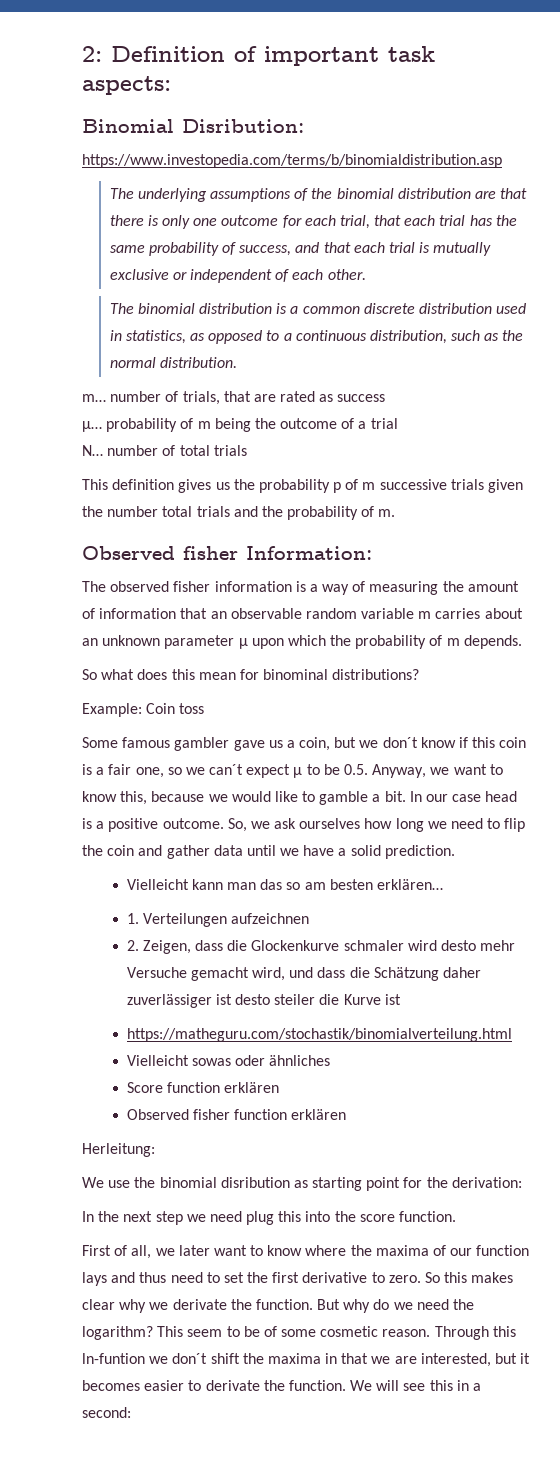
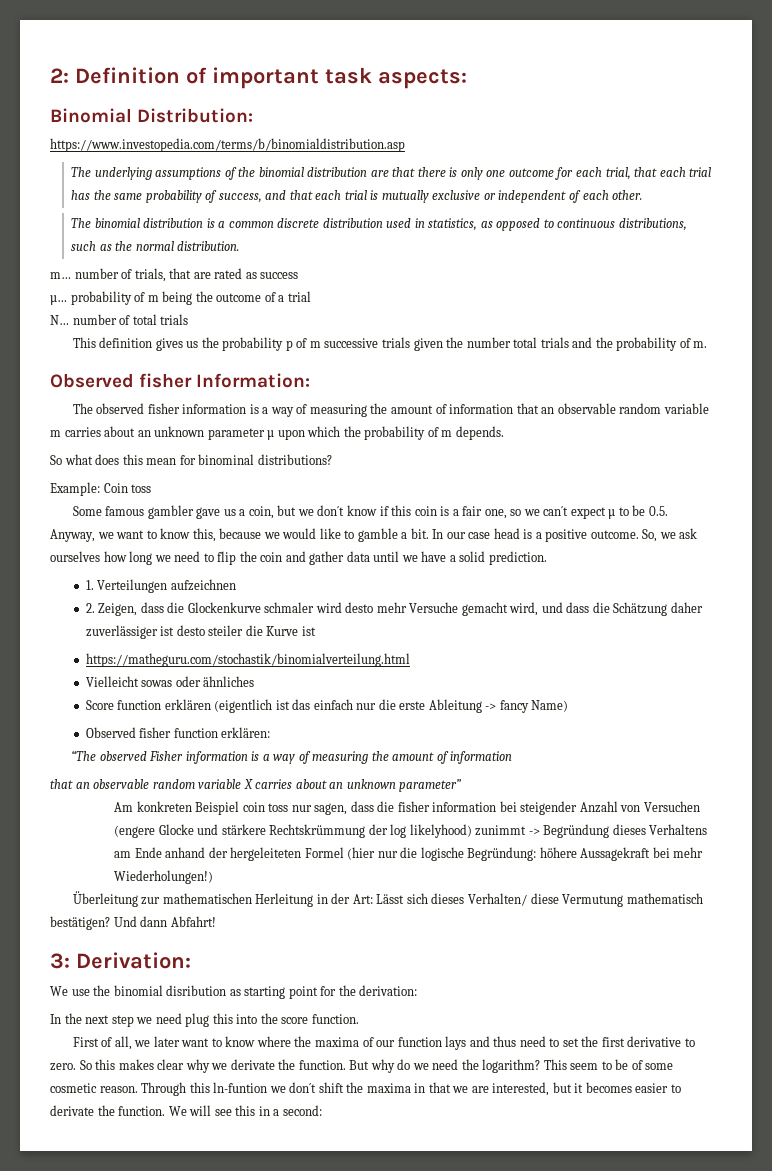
- Binomial Disribution:
+ Binomial Distribution:
- The binomial distribution is a common discrete distribution used in statistics, as opposed to a continuous distribution, such as the normal distribution.
+ The binomial distribution is a common discrete distribution used in statistics, as opposed to continuous distributions, such as the normal distribution.
- Vielleicht kann man das so am besten erklären…
- Score function erklären
- Observed fisher function erklären
- Herleitung:
+ Score function erklären (eigentlich ist das einfach nur die erste Ableitung -> fancy Name)
+ Observed fisher function erklären:
+ “The observed Fisher information is a way of measuring the amount of information
+ that an observable random variable X carries about an unknown parameter”
+ Am konkreten Beispiel coin toss nur sagen, dass die fisher information bei steigender Anzahl von Versuchen (engere Glocke und stärkere Rechtskrümmung der log likelyhood) zunimmt -> Begründung dieses Verhaltens am Ende anhand der hergeleiteten Formel (hier nur die logische Begründung: höhere Aussagekraft bei mehr Wiederholungen!)
+ Überleitung zur mathematischen Herleitung in der Art: Lässt sich dieses Verhalten/ diese Vermutung mathematisch bestätigen? Und dann Abfahrt!
+ 3: Derivation:

